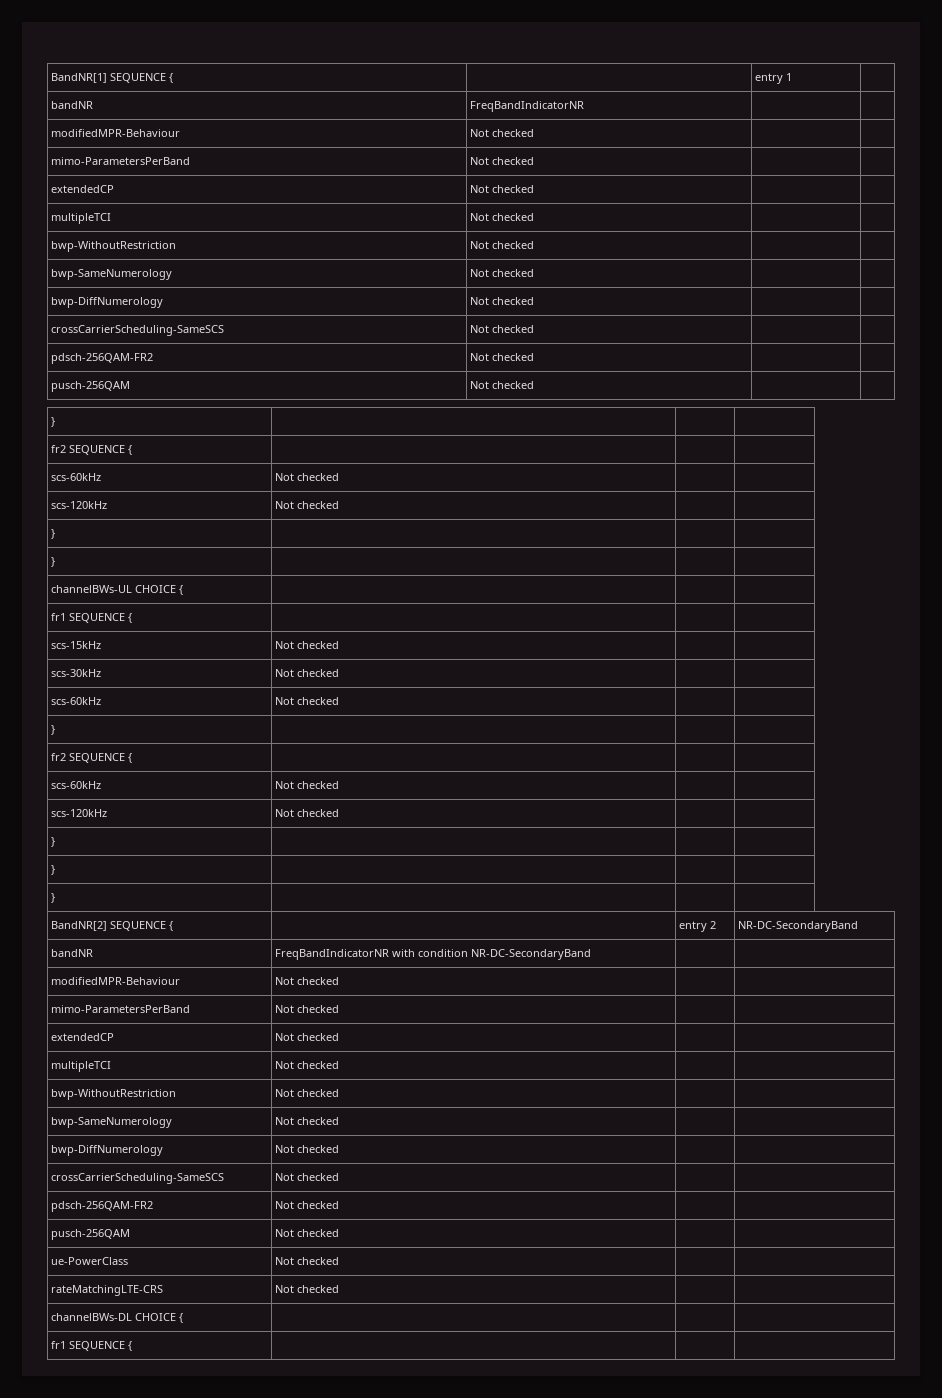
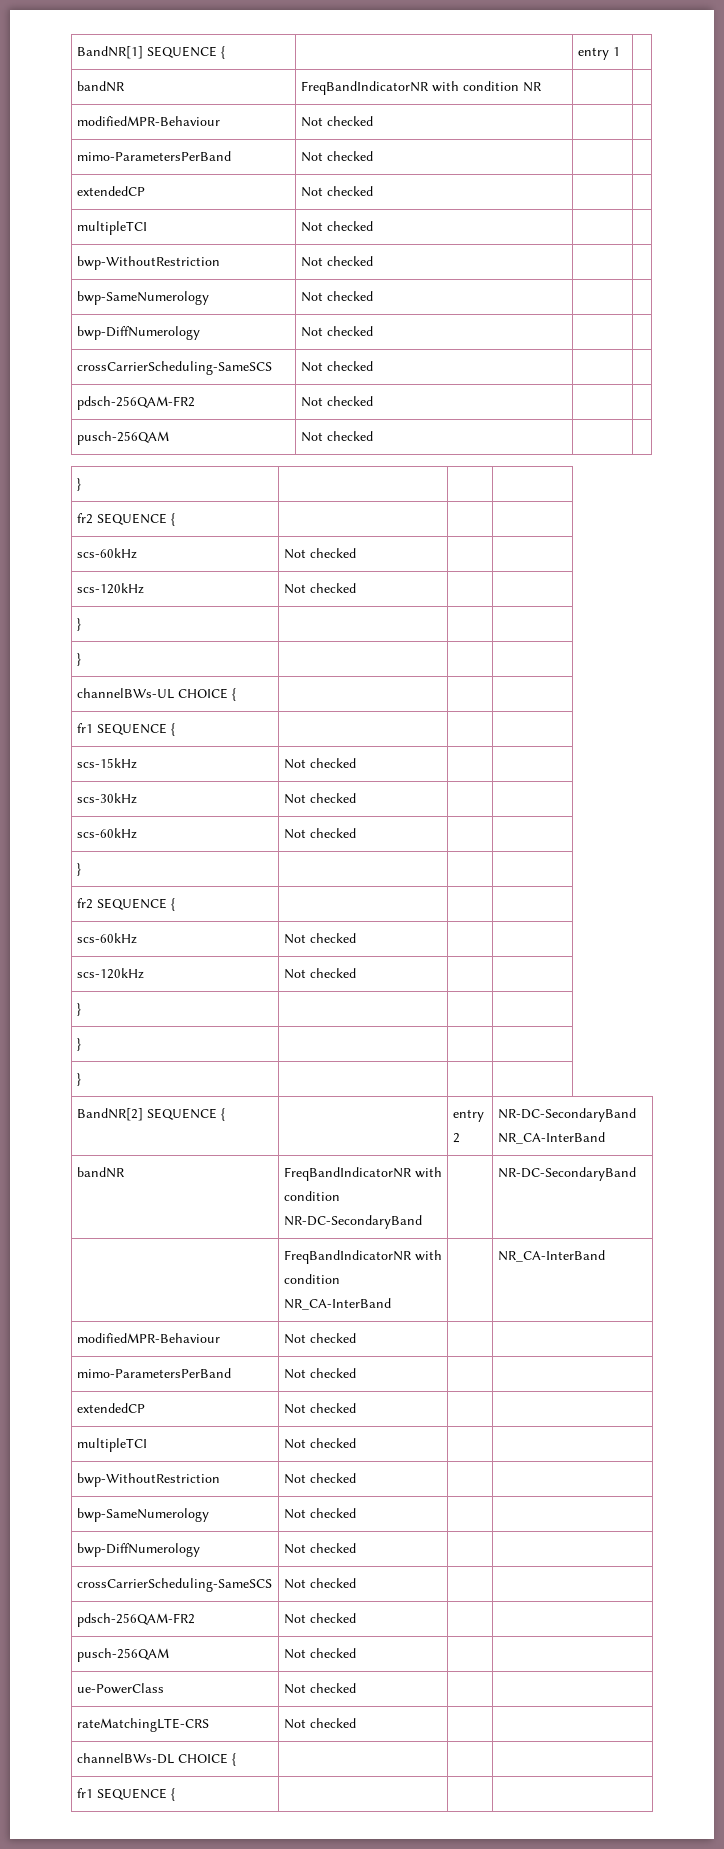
- bandNR | FreqBandIndicatorNR | |
+ bandNR | FreqBandIndicatorNR with condition NR | |
- BandNR[2] SEQUENCE { | | entry 2 | NR-DC-SecondaryBand
+ BandNR[2] SEQUENCE { | | entry 2 | NR-DC-SecondaryBand NR_CA-InterBand
- bandNR | FreqBandIndicatorNR with condition NR-DC-SecondaryBand | |
+ bandNR | FreqBandIndicatorNR with condition NR-DC-SecondaryBand | | NR-DC-SecondaryBand
+ | FreqBandIndicatorNR with condition NR_CA-InterBand | | NR_CA-InterBand

